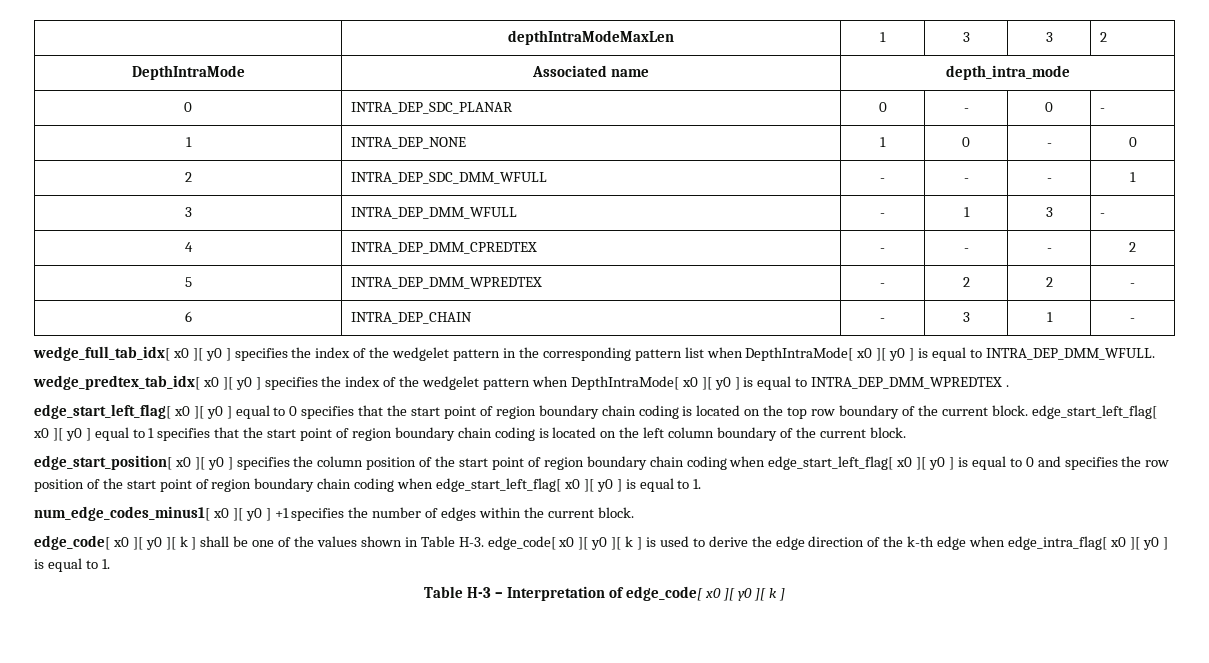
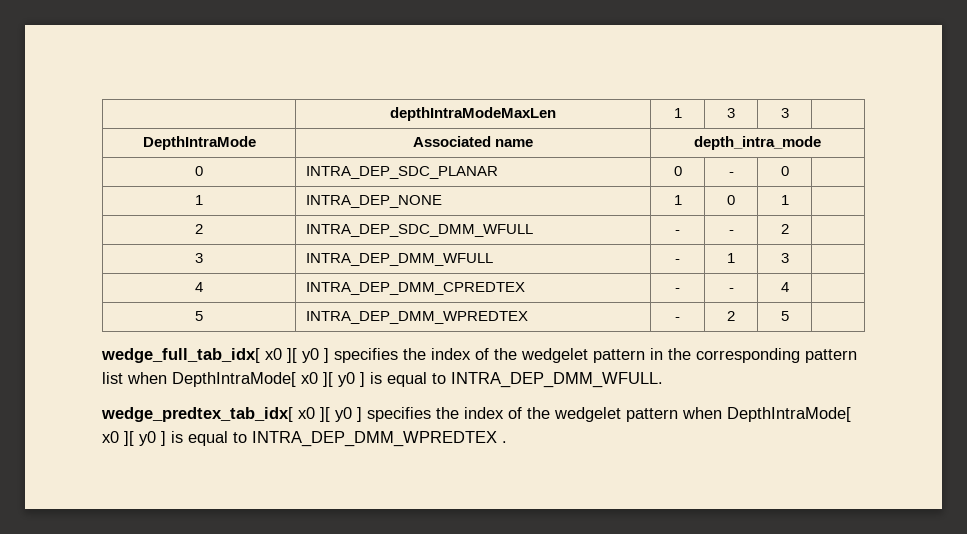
- | depthIntraModeMaxLen | 1 | 3 | 3 | 2
+ | depthIntraModeMaxLen | 1 | 3 | 3 |
- 0 | INTRA_DEP_SDC_PLANAR | 0 | - | 0 | -
+ 0 | INTRA_DEP_SDC_PLANAR | 0 | - | 0 |
- 1 | INTRA_DEP_NONE | 1 | 0 | - | 0
+ 1 | INTRA_DEP_NONE | 1 | 0 | 1 |
- 2 | INTRA_DEP_SDC_DMM_WFULL | - | - | - | 1
+ 2 | INTRA_DEP_SDC_DMM_WFULL | - | - | 2 |
- 3 | INTRA_DEP_DMM_WFULL | - | 1 | 3 | -
+ 3 | INTRA_DEP_DMM_WFULL | - | 1 | 3 |
- 4 | INTRA_DEP_DMM_CPREDTEX | - | - | - | 2
+ 4 | INTRA_DEP_DMM_CPREDTEX | - | - | 4 |
- 5 | INTRA_DEP_DMM_WPREDTEX | - | 2 | 2 | -
- 6 | INTRA_DEP_CHAIN | - | 3 | 1 | -
+ 5 | INTRA_DEP_DMM_WPREDTEX | - | 2 | 5 |
- edge_start_left_flag[ x0 ][ y0 ] equal to 0 specifies that the start point of region boundary chain coding is located on the top row boundary of the current block. edge_start_left_flag[ x0 ][ y0 ] equal to 1 specifies that the start point of region boundary chain coding is located on the left column boundary of the current block.
- edge_start_position[ x0 ][ y0 ] specifies the column position of the start point of region boundary chain coding when edge_start_left_flag[ x0 ][ y0 ] is equal to 0 and specifies the row position of the start point of region boundary chain coding when edge_start_left_flag[ x0 ][ y0 ] is equal to 1.
- num_edge_codes_minus1[ x0 ][ y0 ] +1 specifies the number of edges within the current block.
- edge_code[ x0 ][ y0 ][ k ] shall be one of the values shown in Table H-3. edge_code[ x0 ][ y0 ][ k ] is used to derive the edge direction of the k-th edge when edge_intra_flag[ x0 ][ y0 ] is equal to 1.
- Table H-3 – Interpretation of edge_code[ x0 ][ y0 ][ k ]

